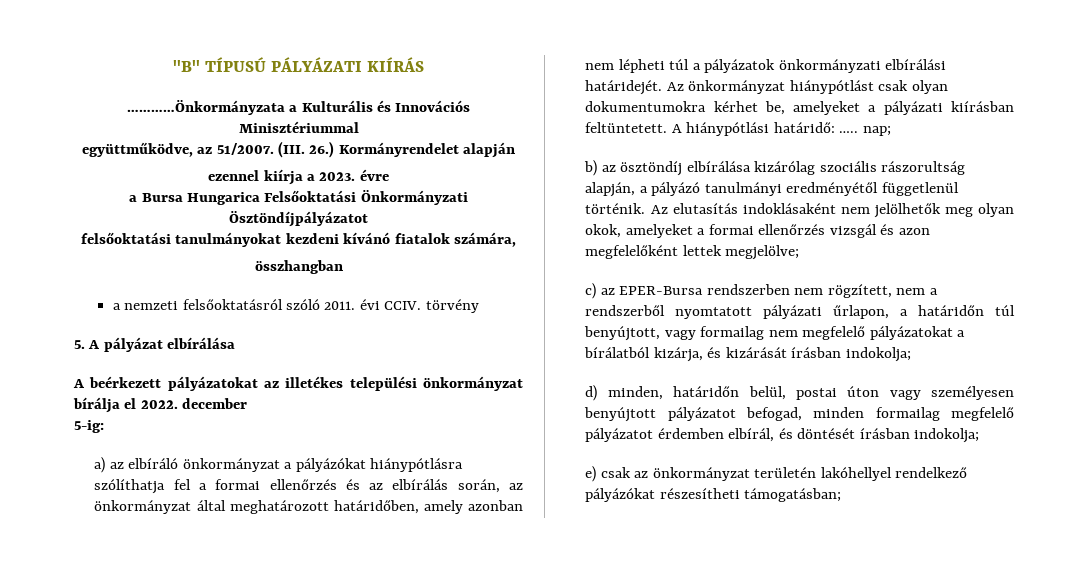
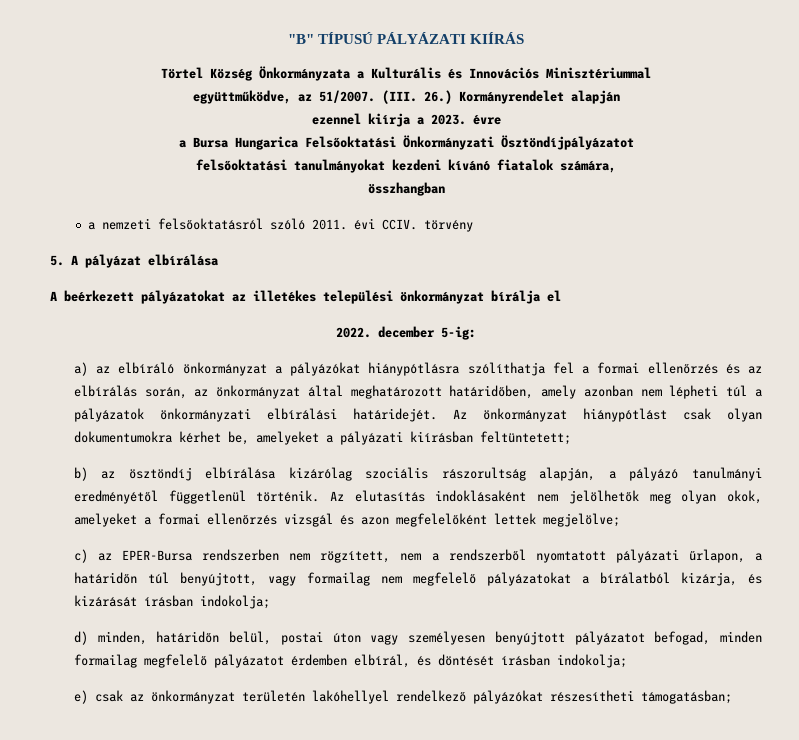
- …………Önkormányzata a Kulturális és Innovációs Minisztériummal
+ Törtel Község Önkormányzata a Kulturális és Innovációs Minisztériummal
- A beérkezett pályázatokat az illetékes települési önkormányzat bírálja el 2022. december
- 5-ig:
+ A beérkezett pályázatokat az illetékes települési önkormányzat bírálja el
+ 2022. december 5-ig:
- Az önkormányzat hiánypótlást csak olyan dokumentumokra kérhet be, amelyeket a pályázati kiírásban feltüntetett. A hiánypótlási határidő: ….. nap;
+ Az önkormányzat hiánypótlást csak olyan dokumentumokra kérhet be, amelyeket a pályázati kiírásban feltüntetett;

